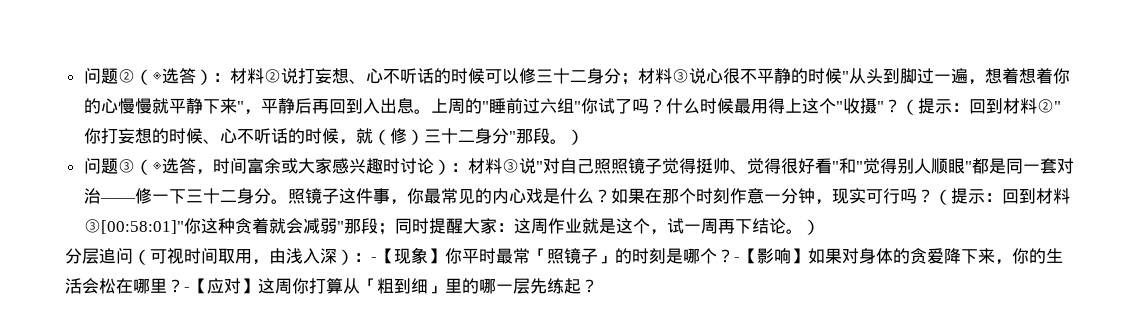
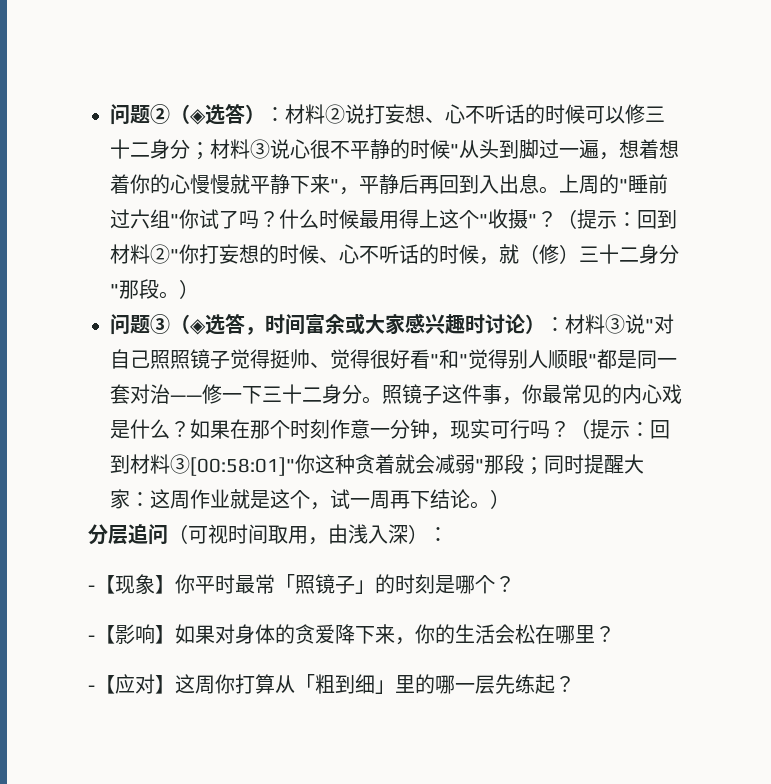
- 分层追问（可视时间取用，由浅入深）：-【现象】你平时最常「照镜子」的时刻是哪个？-【影响】如果对身体的贪爱降下来，你的生活会松在哪里？-【应对】这周你打算从「粗到细」里的哪一层先练起？
+ 分层追问（可视时间取用，由浅入深）：
+ -【现象】你平时最常「照镜子」的时刻是哪个？
+ -【影响】如果对身体的贪爱降下来，你的生活会松在哪里？
+ -【应对】这周你打算从「粗到细」里的哪一层先练起？

